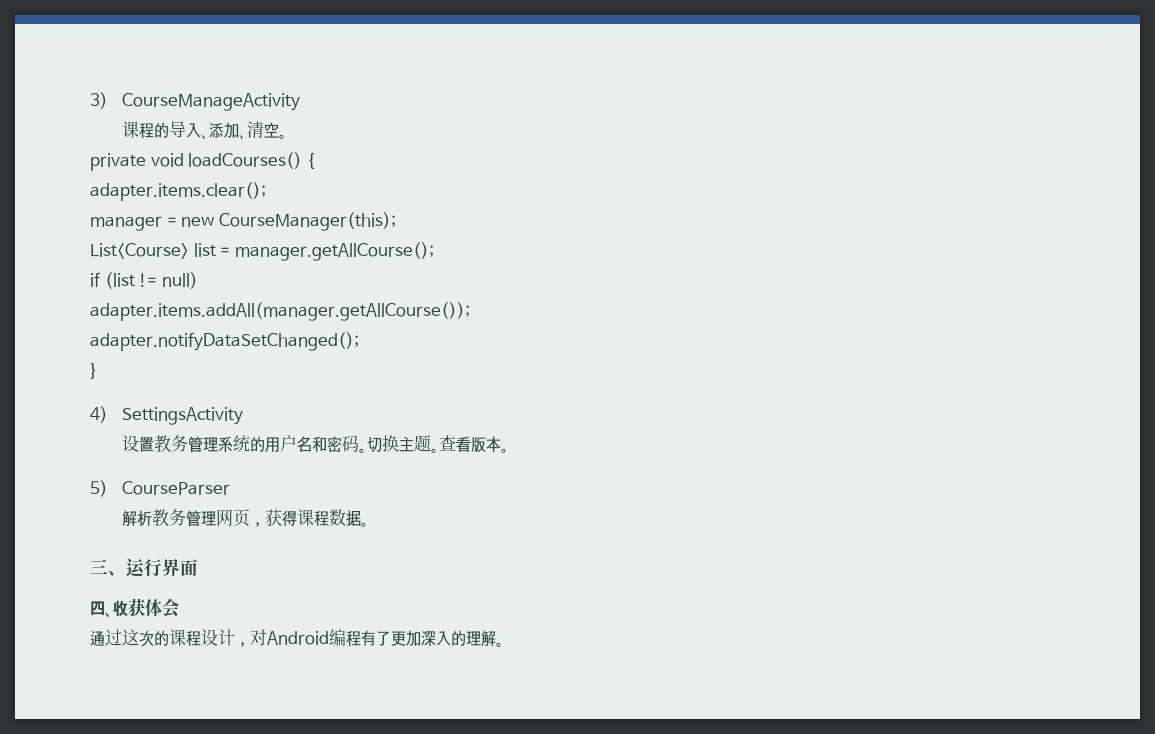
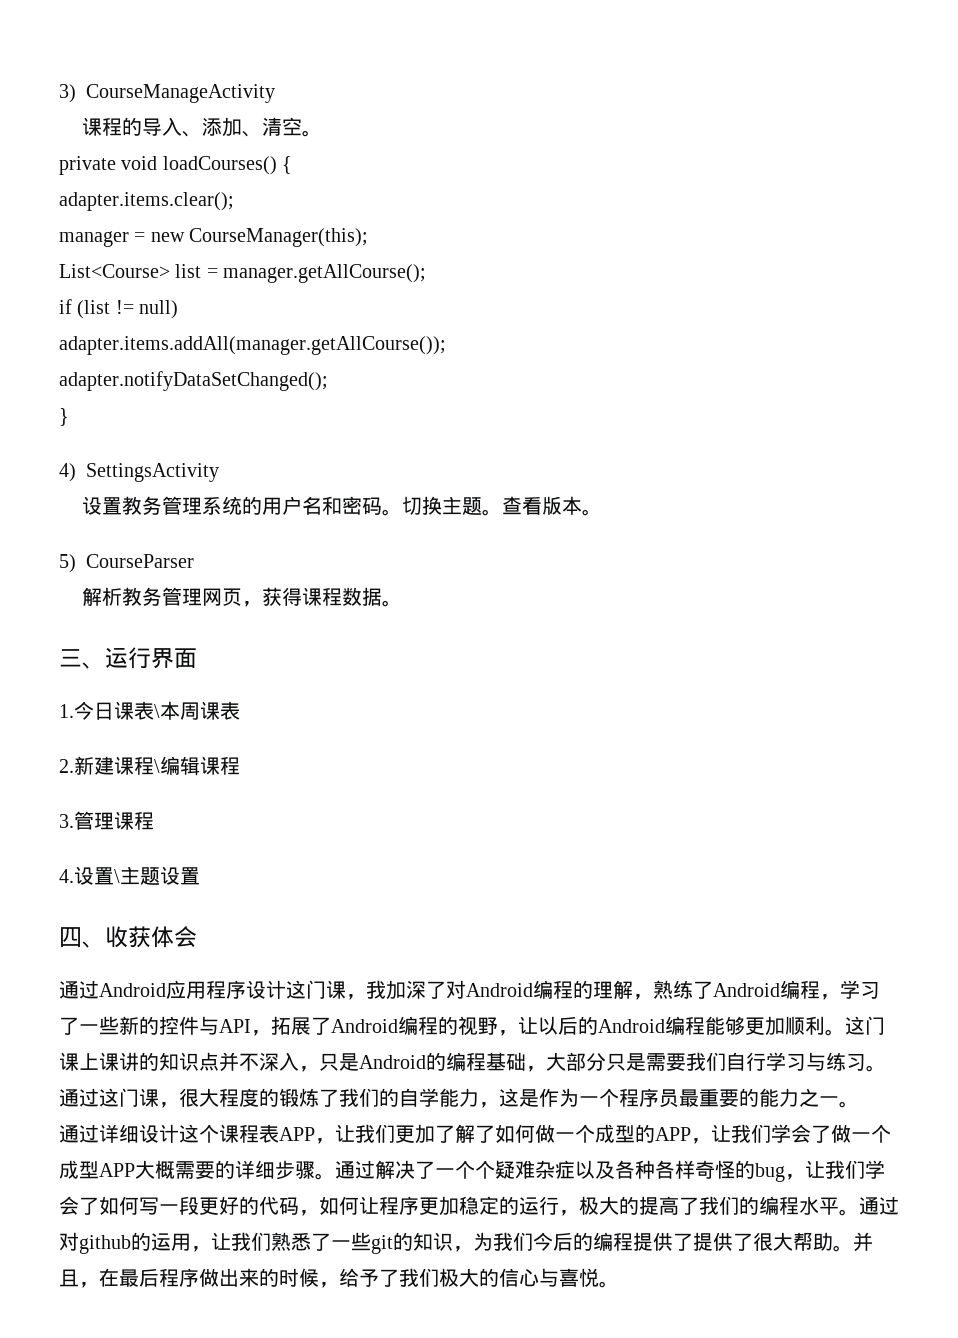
+ 1.今日课表\本周课表
+ 2.新建课程\编辑课程
+ 3.管理课程
+ 4.设置\主题设置
  四、收获体会
- 通过这次的课程设计，对Android编程有了更加深入的理解。
+ 通过Android应用程序设计这门课，我加深了对Android编程的理解，熟练了Android编程，学习了一些新的控件与API，拓展了Android编程的视野，让以后的Android编程能够更加顺利。这门课上课讲的知识点并不深入，只是Android的编程基础，大部分只是需要我们自行学习与练习。通过这门课，很大程度的锻炼了我们的自学能力，这是作为一个程序员最重要的能力之一。
+ 通过详细设计这个课程表APP，让我们更加了解了如何做一个成型的APP，让我们学会了做一个成型APP大概需要的详细步骤。通过解决了一个个疑难杂症以及各种各样奇怪的bug，让我们学会了如何写一段更好的代码，如何让程序更加稳定的运行，极大的提高了我们的编程水平。通过对github的运用，让我们熟悉了一些git的知识，为我们今后的编程提供了提供了很大帮助。并且，在最后程序做出来的时候，给予了我们极大的信心与喜悦。

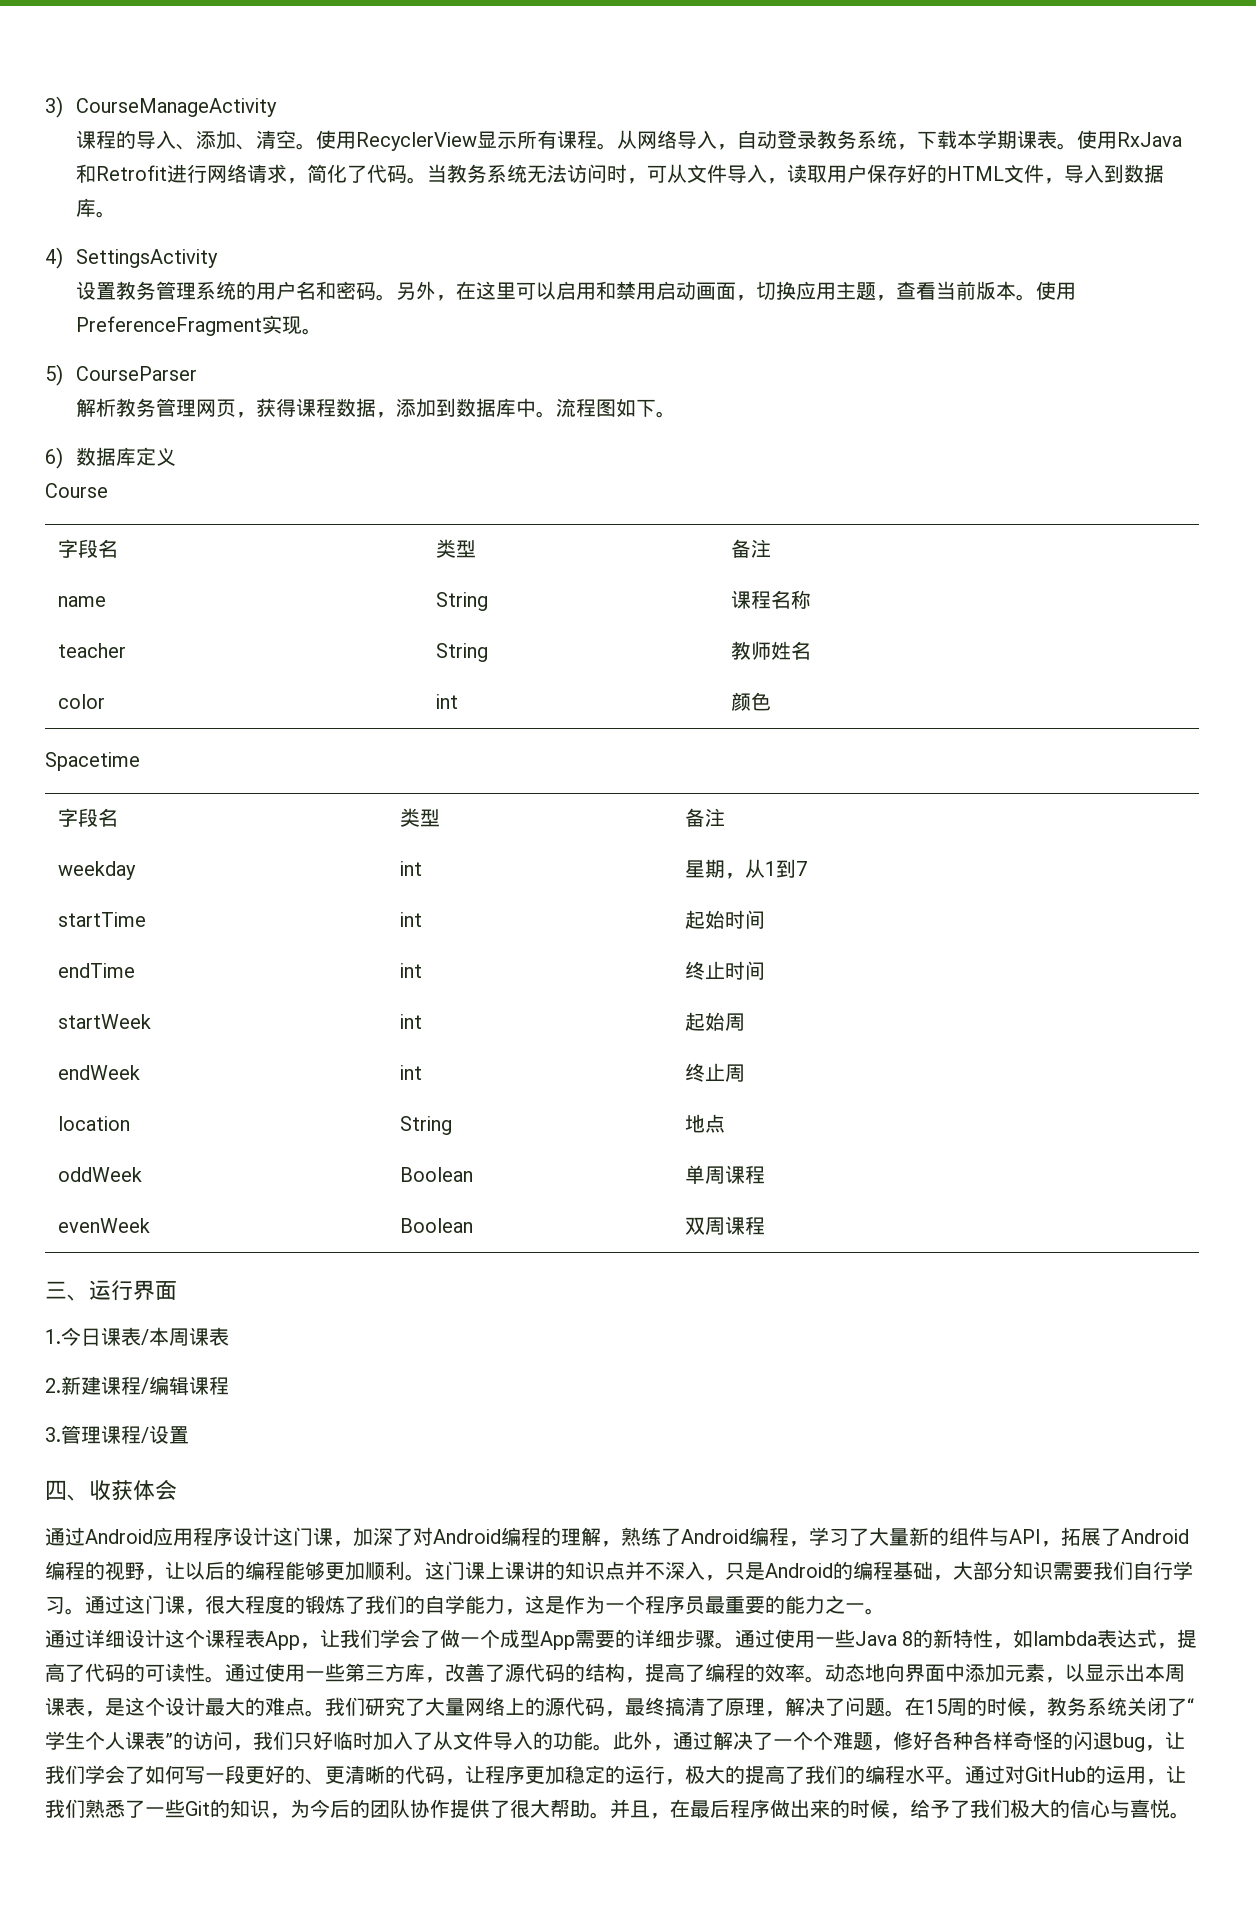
- 课程的导入、添加、清空。
- private void loadCourses() {
- adapter.items.clear();
- manager = new CourseManager(this);
- List<Course> list = manager.getAllCourse();
- if (list != null)
- adapter.items.addAll(manager.getAllCourse());
- adapter.notifyDataSetChanged();
- }
+ 课程的导入、添加、清空。使用RecyclerView显示所有课程。从网络导入，自动登录教务系统，下载本学期课表。使用RxJava和Retrofit进行网络请求，简化了代码。当教务系统无法访问时，可从文件导入，读取用户保存好的HTML文件，导入到数据库。
- 切换主题。查看版本。
+ 另外，在这里可以启用和禁用启动画面，切换应用主题，查看当前版本。使用PreferenceFragment实现。
- 解析教务管理网页，获得课程数据。
+ 解析教务管理网页，获得课程数据，添加到数据库中。流程图如下。
+ 6)数据库定义
+ Course
+ 字段名 | 类型 | 备注
+ name | String | 课程名称
+ teacher | String | 教师姓名
+ color | int | 颜色
+ Spacetime
+ 字段名 | 类型 | 备注
+ weekday | int | 星期，从1到7
+ startTime | int | 起始时间
+ endTime | int | 终止时间
+ startWeek | int | 起始周
+ endWeek | int | 终止周
+ location | String | 地点
+ oddWeek | Boolean | 单周课程
+ evenWeek | Boolean | 双周课程
- 1.今日课表\本周课表
+ 1.今日课表/本周课表
- 2.新建课程\编辑课程
+ 2.新建课程/编辑课程
- 3.管理课程
- 4.设置\主题设置
+ 3.管理课程/设置
- 通过Android应用程序设计这门课，我加深了对Android编程的理解，熟练了Android编程，学习了一些新的控件与API，拓展了Android编程的视野，让以后的Android编程能够更加顺利。
+ 通过Android应用程序设计这门课，加深了对Android编程的理解，熟练了Android编程，学习了大量新的组件与API，拓展了Android编程的视野，让以后的编程能够更加顺利。
- 这门课上课讲的知识点并不深入，只是Android的编程基础，大部分只是需要我们自行学习与练习。
+ 这门课上课讲的知识点并不深入，只是Android的编程基础，大部分知识需要我们自行学习。
- 通过详细设计这个课程表APP，让我们更加了解了如何做一个成型的APP，让我们学会了做一个成型APP大概需要的详细步骤。
+ 通过详细设计这个课程表App，让我们学会了做一个成型App需要的详细步骤。
- 通过解决了一个个疑难杂症以及各种各样奇怪的bug，让我们学会了如何写一段更好的代码，如何让程序更加稳定的运行，极大的提高了我们的编程水平。
+ 通过使用一些Java 8的新特性，如lambda表达式，提高了代码的可读性。通过使用一些第三方库，改善了源代码的结构，提高了编程的效率。动态地向界面中添加元素，以显示出本周课表，是这个设计最大的难点。我们研究了大量网络上的源代码，最终搞清了原理，解决了问题。在15周的时候，教务系统关闭了“学生个人课表”的访问，我们只好临时加入了从文件导入的功能。此外，通过解决了一个个难题，修好各种各样奇怪的闪退bug，让我们学会了如何写一段更好的、更清晰的代码，让程序更加稳定的运行，极大的提高了我们的编程水平。
- 通过对github的运用，让我们熟悉了一些git的知识，为我们今后的编程提供了提供了很大帮助。
+ 通过对GitHub的运用，让我们熟悉了一些Git的知识，为今后的团队协作提供了很大帮助。

